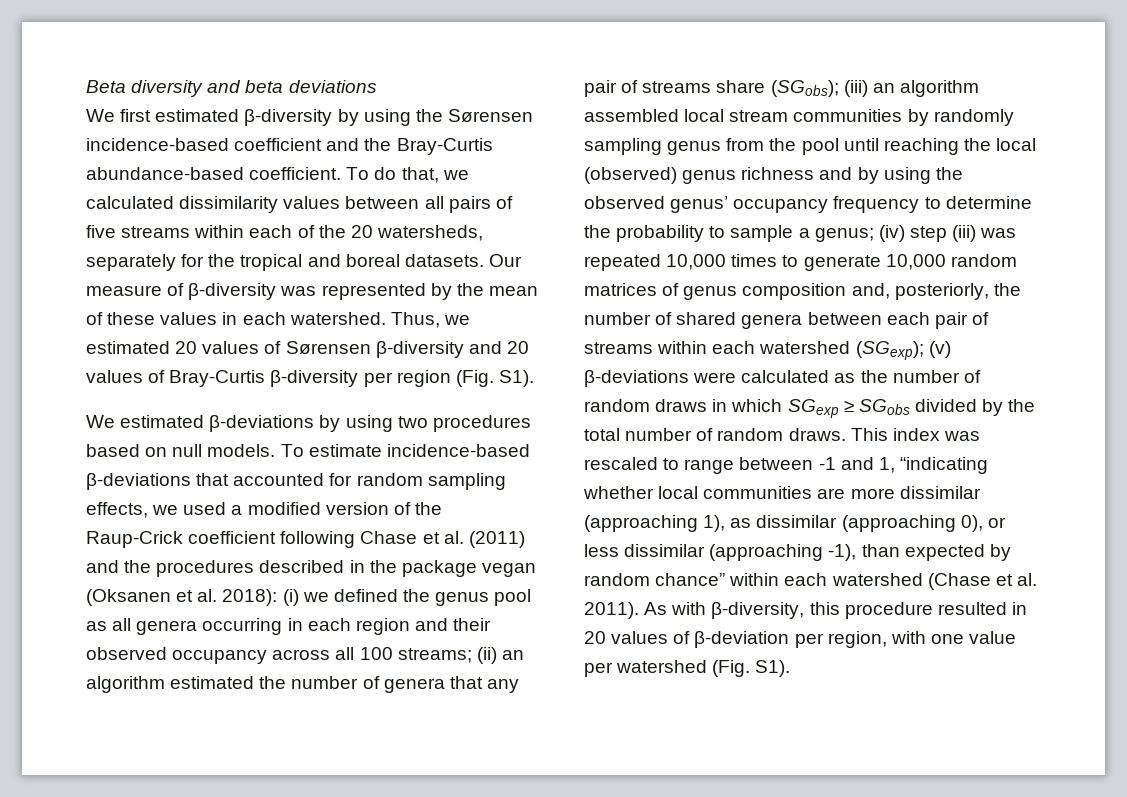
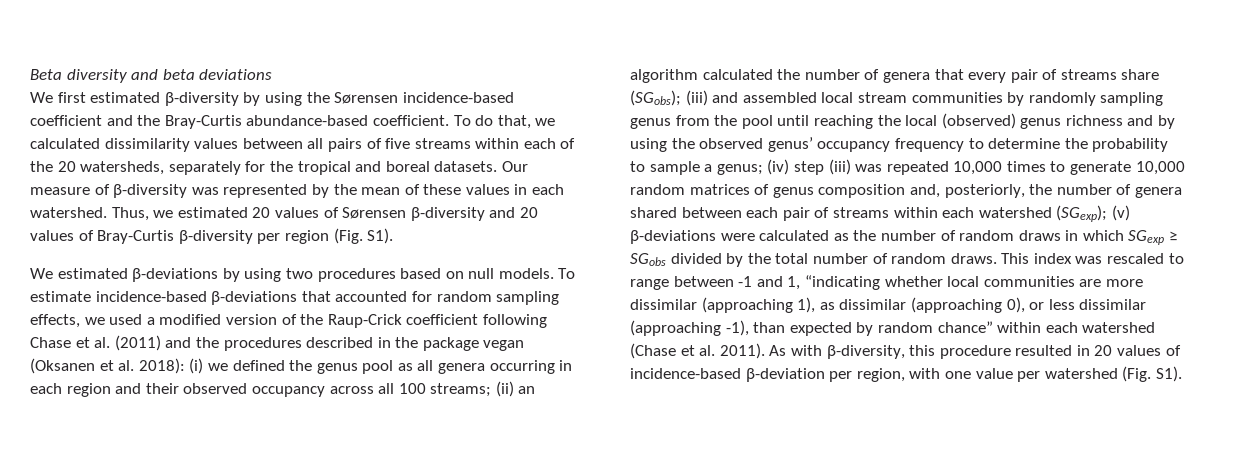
- (ii) an algorithm estimated the number of genera that any pair of streams share (SGobs);
+ (ii) an algorithm calculated the number of genera that every pair of streams share (SGobs);
- (iii) an algorithm assembled local stream communities by randomly sampling genus from the pool until reaching the local (observed) genus richness and by using the observed genus’ occupancy frequency to determine the probability to sample a genus;
+ (iii) and assembled local stream communities by randomly sampling genus from the pool until reaching the local (observed) genus richness and by using the observed genus’ occupancy frequency to determine the probability to sample a genus;
- (iv) step (iii) was repeated 10,000 times to generate 10,000 random matrices of genus composition and, posteriorly, the number of shared genera between each pair of streams within each watershed (SGexp);
+ (iv) step (iii) was repeated 10,000 times to generate 10,000 random matrices of genus composition and, posteriorly, the number of genera shared between each pair of streams within each watershed (SGexp);
- As with β-diversity, this procedure resulted in 20 values of β-deviation per region, with one value per watershed (Fig. S1).
+ As with β-diversity, this procedure resulted in 20 values of incidence-based β-deviation per region, with one value per watershed (Fig. S1).

